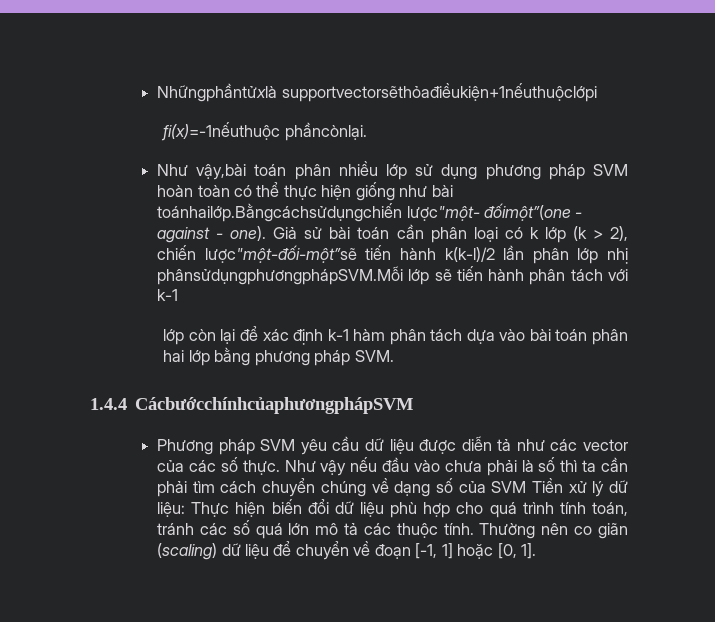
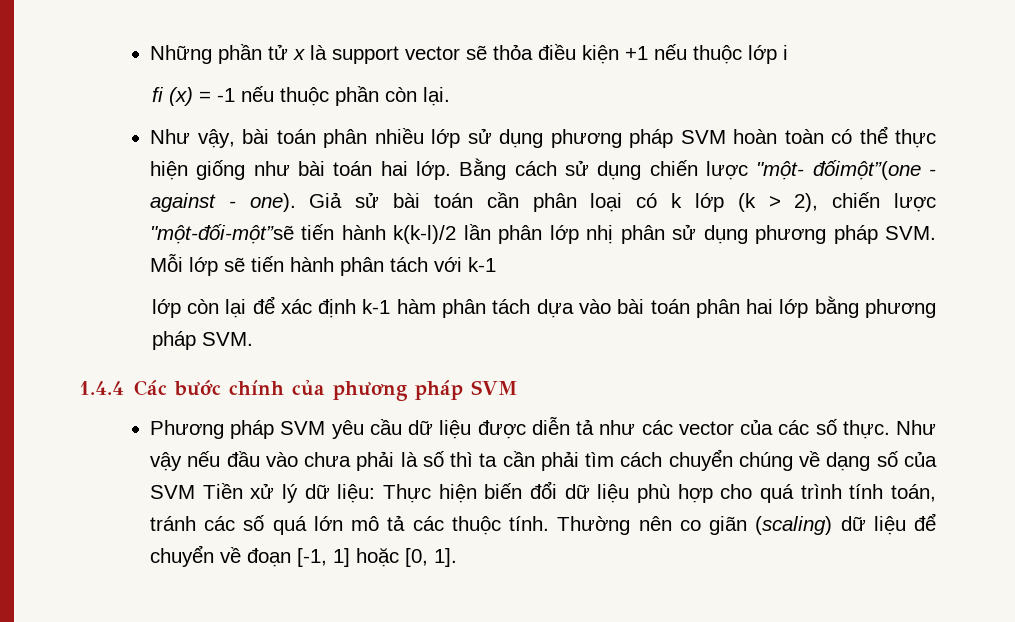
- Nhữngphầntửxlà supportvectorsẽthỏađiềukiện+1nếuthuộclớpi
- fi(x)=-1nếuthuộc phầncònlại.
- Như vậy,bài toán phân nhiều lớp sử dụng phương pháp SVM hoàn toàn có thể thực hiện giống như bài toánhailớp.Bằngcáchsửdụngchiến lược"một- đốimột”(one - against - one).
+ Những phần tử x là support vector sẽ thỏa điều kiện +1 nếu thuộc lớp i
+ fi (x) = -1 nếu thuộc phần còn lại.
+ Như vậy, bài toán phân nhiều lớp sử dụng phương pháp SVM hoàn toàn có thể thực hiện giống như bài toán hai lớp. Bằng cách sử dụng chiến lược "một- đốimột”(one - against - one).
- Giả sử bài toán cần phân loại có k lớp (k > 2), chiến lược"một-đối-một”sẽ tiến hành k(k-l)/2 lần phân lớp nhị phânsửdụngphươngphápSVM.Mỗi lớp sẽ tiến hành phân tách với k-1
+ Giả sử bài toán cần phân loại có k lớp (k > 2), chiến lược "một-đối-một”sẽ tiến hành k(k-l)/2 lần phân lớp nhị phân sử dụng phương pháp SVM. Mỗi lớp sẽ tiến hành phân tách với k-1
- 1.4.4 CácbướcchínhcủaphươngphápSVM
+ 1.4.4 Các bước chính của phương pháp SVM

